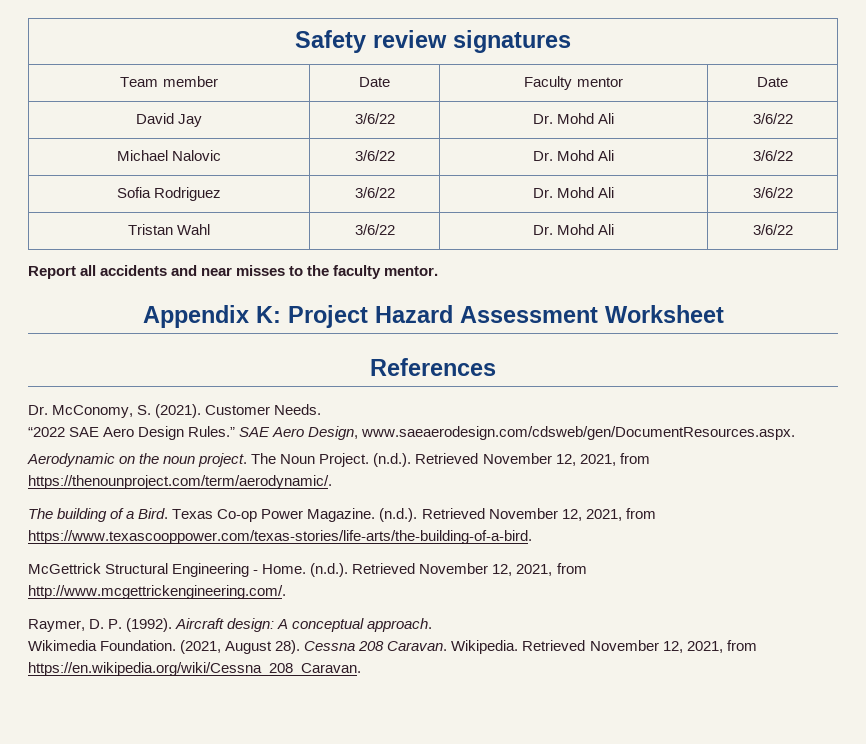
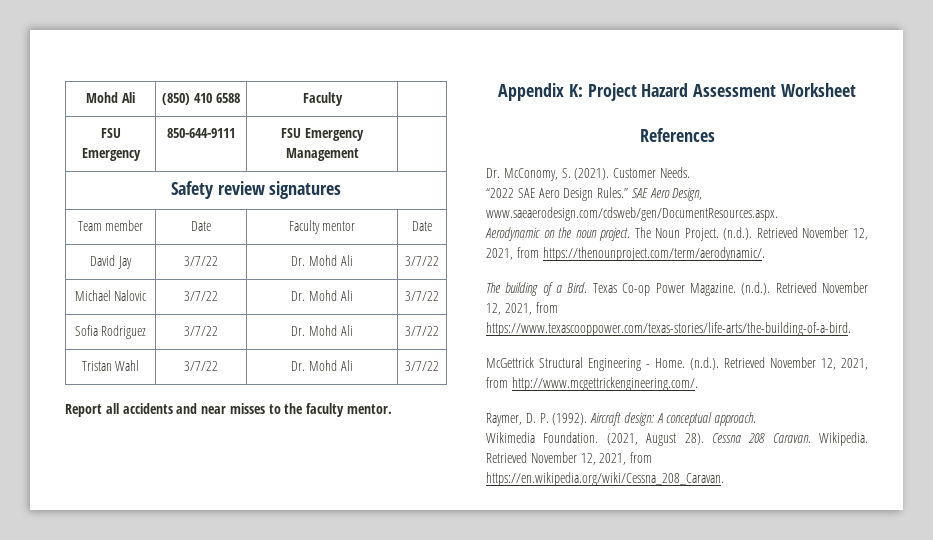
+ Mohd Ali | (850) 410 6588 | Faculty |
+ FSU Emergency | 850-644-9111 | FSU Emergency Management |
- David Jay | 3/6/22 | Dr. Mohd Ali | 3/6/22
+ David Jay | 3/7/22 | Dr. Mohd Ali | 3/7/22
- Michael Nalovic | 3/6/22 | Dr. Mohd Ali | 3/6/22
+ Michael Nalovic | 3/7/22 | Dr. Mohd Ali | 3/7/22
- Sofia Rodriguez | 3/6/22 | Dr. Mohd Ali | 3/6/22
+ Sofia Rodriguez | 3/7/22 | Dr. Mohd Ali | 3/7/22
- Tristan Wahl | 3/6/22 | Dr. Mohd Ali | 3/6/22
+ Tristan Wahl | 3/7/22 | Dr. Mohd Ali | 3/7/22

